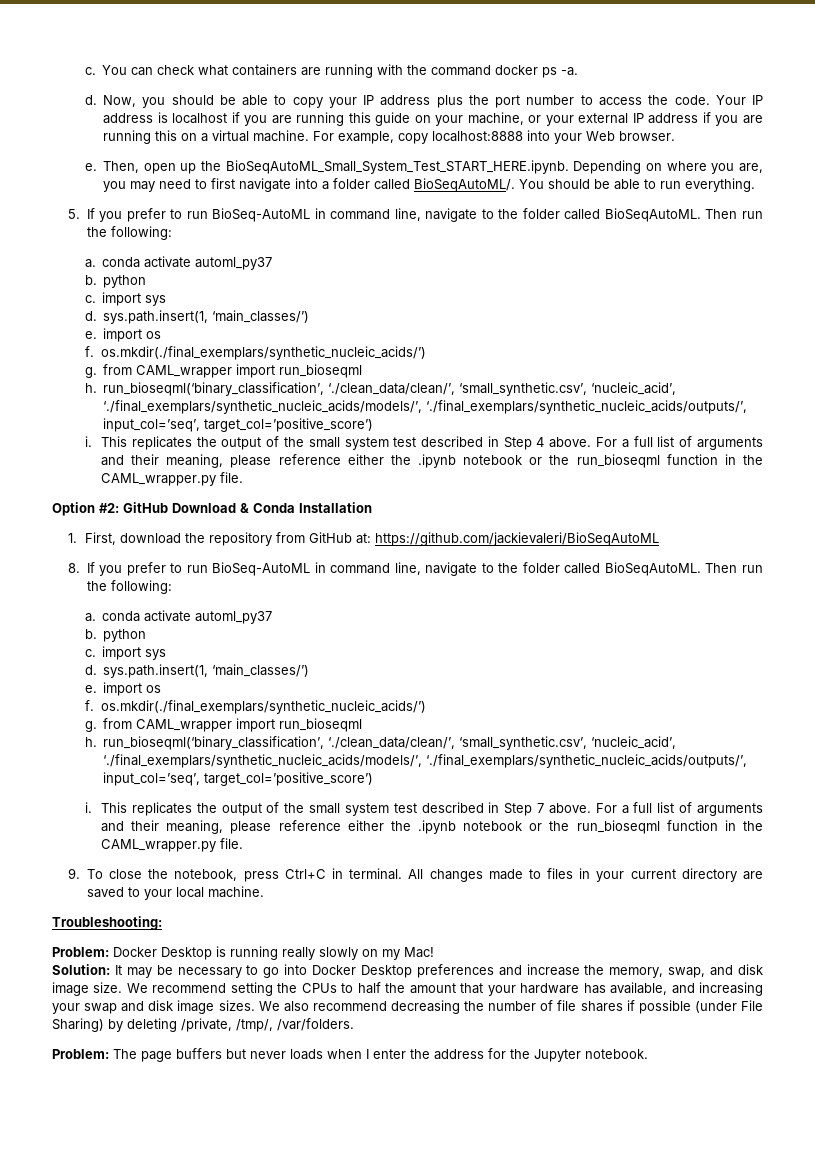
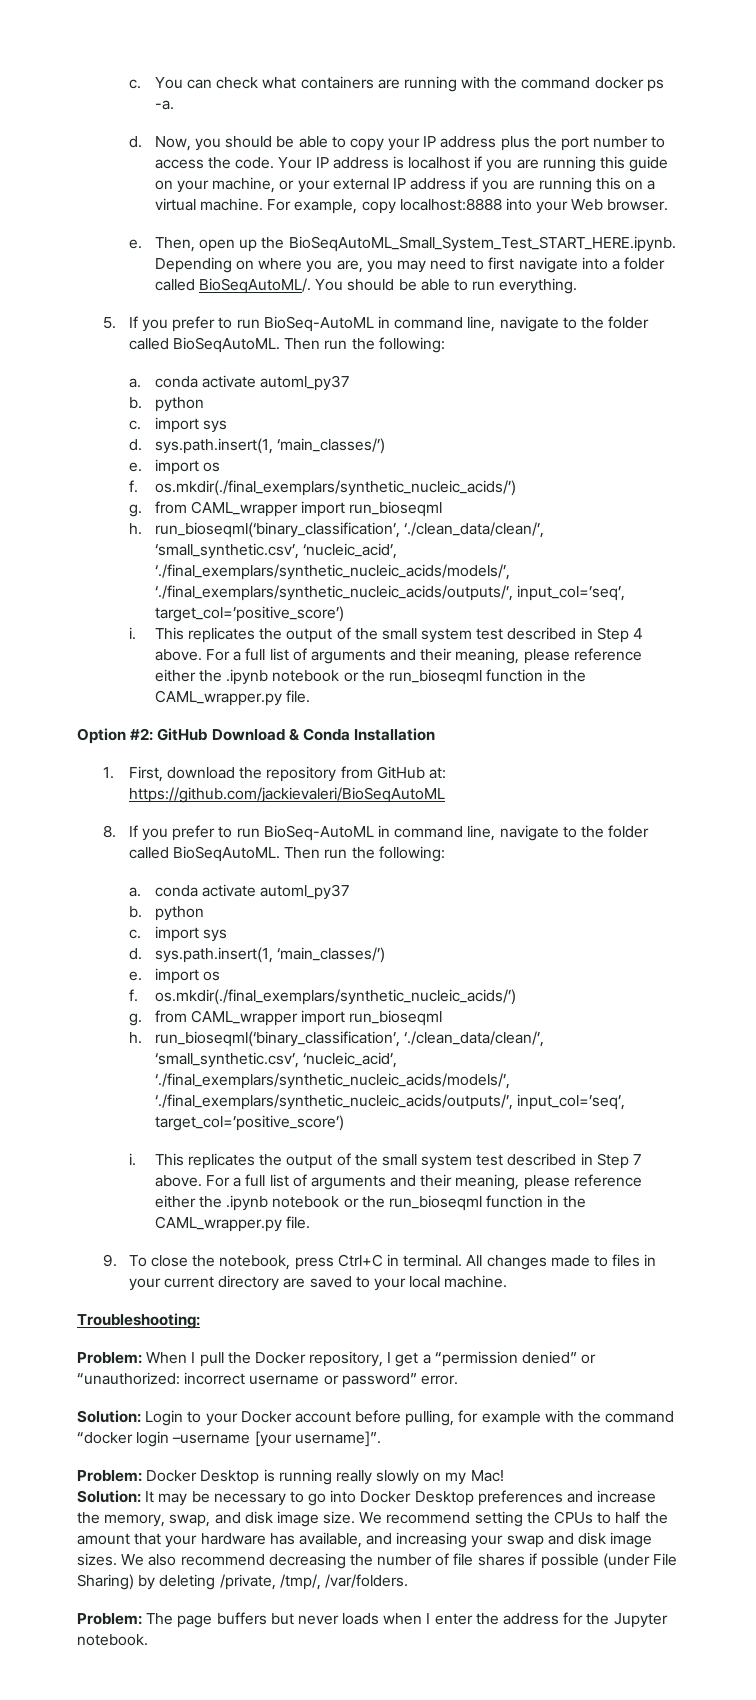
+ Problem: When I pull the Docker repository, I get a “permission denied” or “unauthorized: incorrect username or password” error.
+ Solution: Login to your Docker account before pulling, for example with the command “docker login –username [your username]”.

